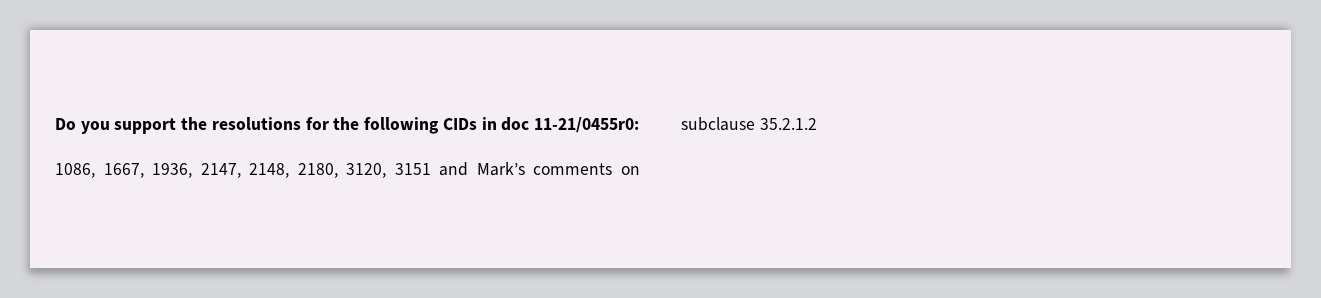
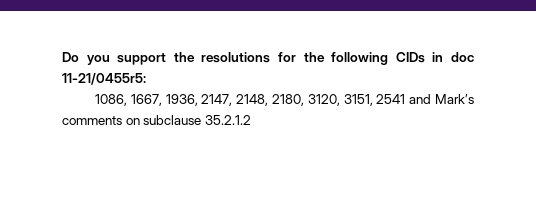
- Do you support the resolutions for the following CIDs in doc 11-21/0455r0:
+ Do you support the resolutions for the following CIDs in doc 11-21/0455r5:
- 1086, 1667, 1936, 2147, 2148, 2180, 3120, 3151 and Mark’s comments on subclause 35.2.1.2
+ 1086, 1667, 1936, 2147, 2148, 2180, 3120, 3151, 2541 and Mark’s comments on subclause 35.2.1.2

